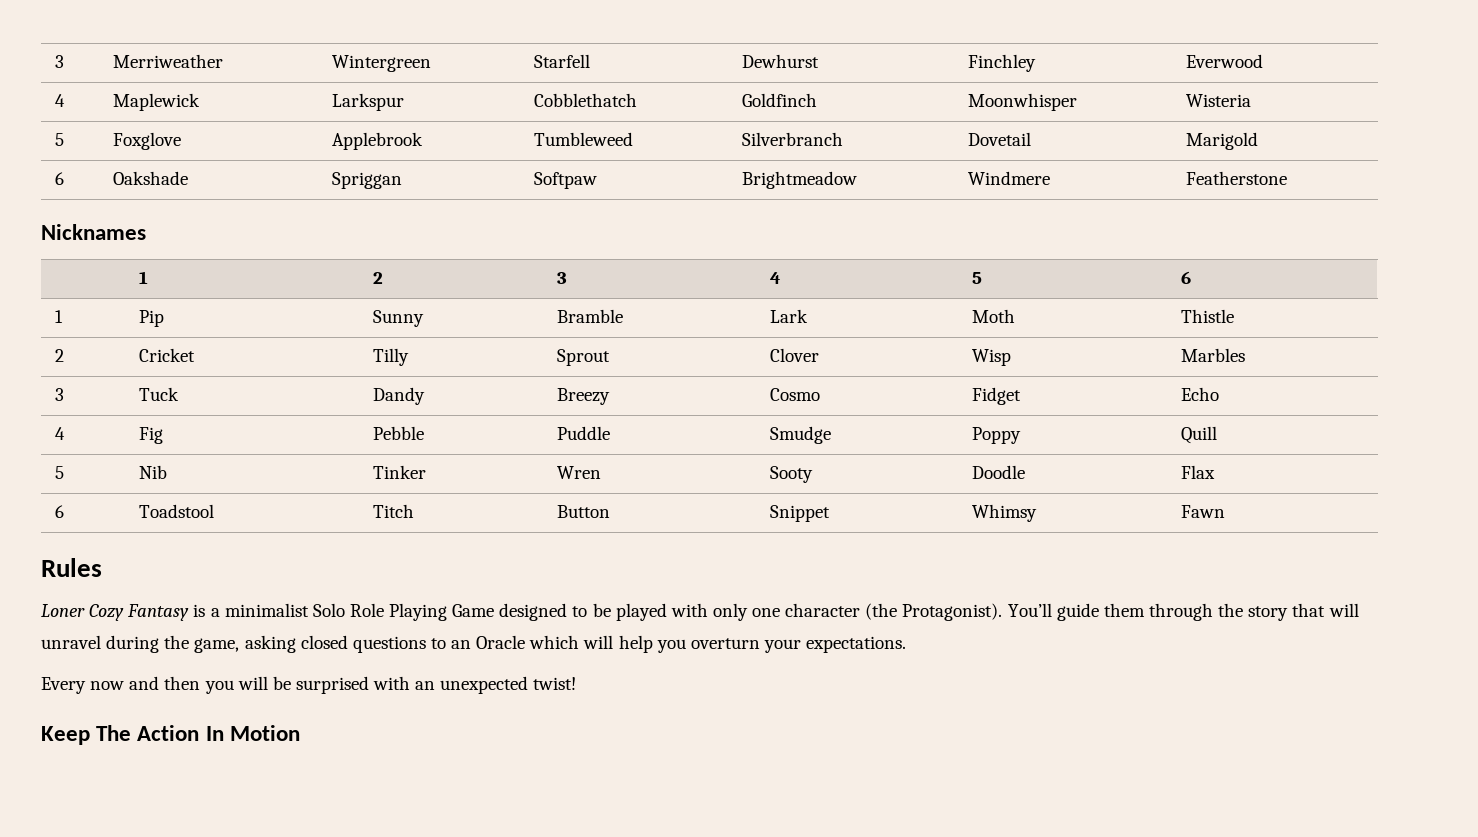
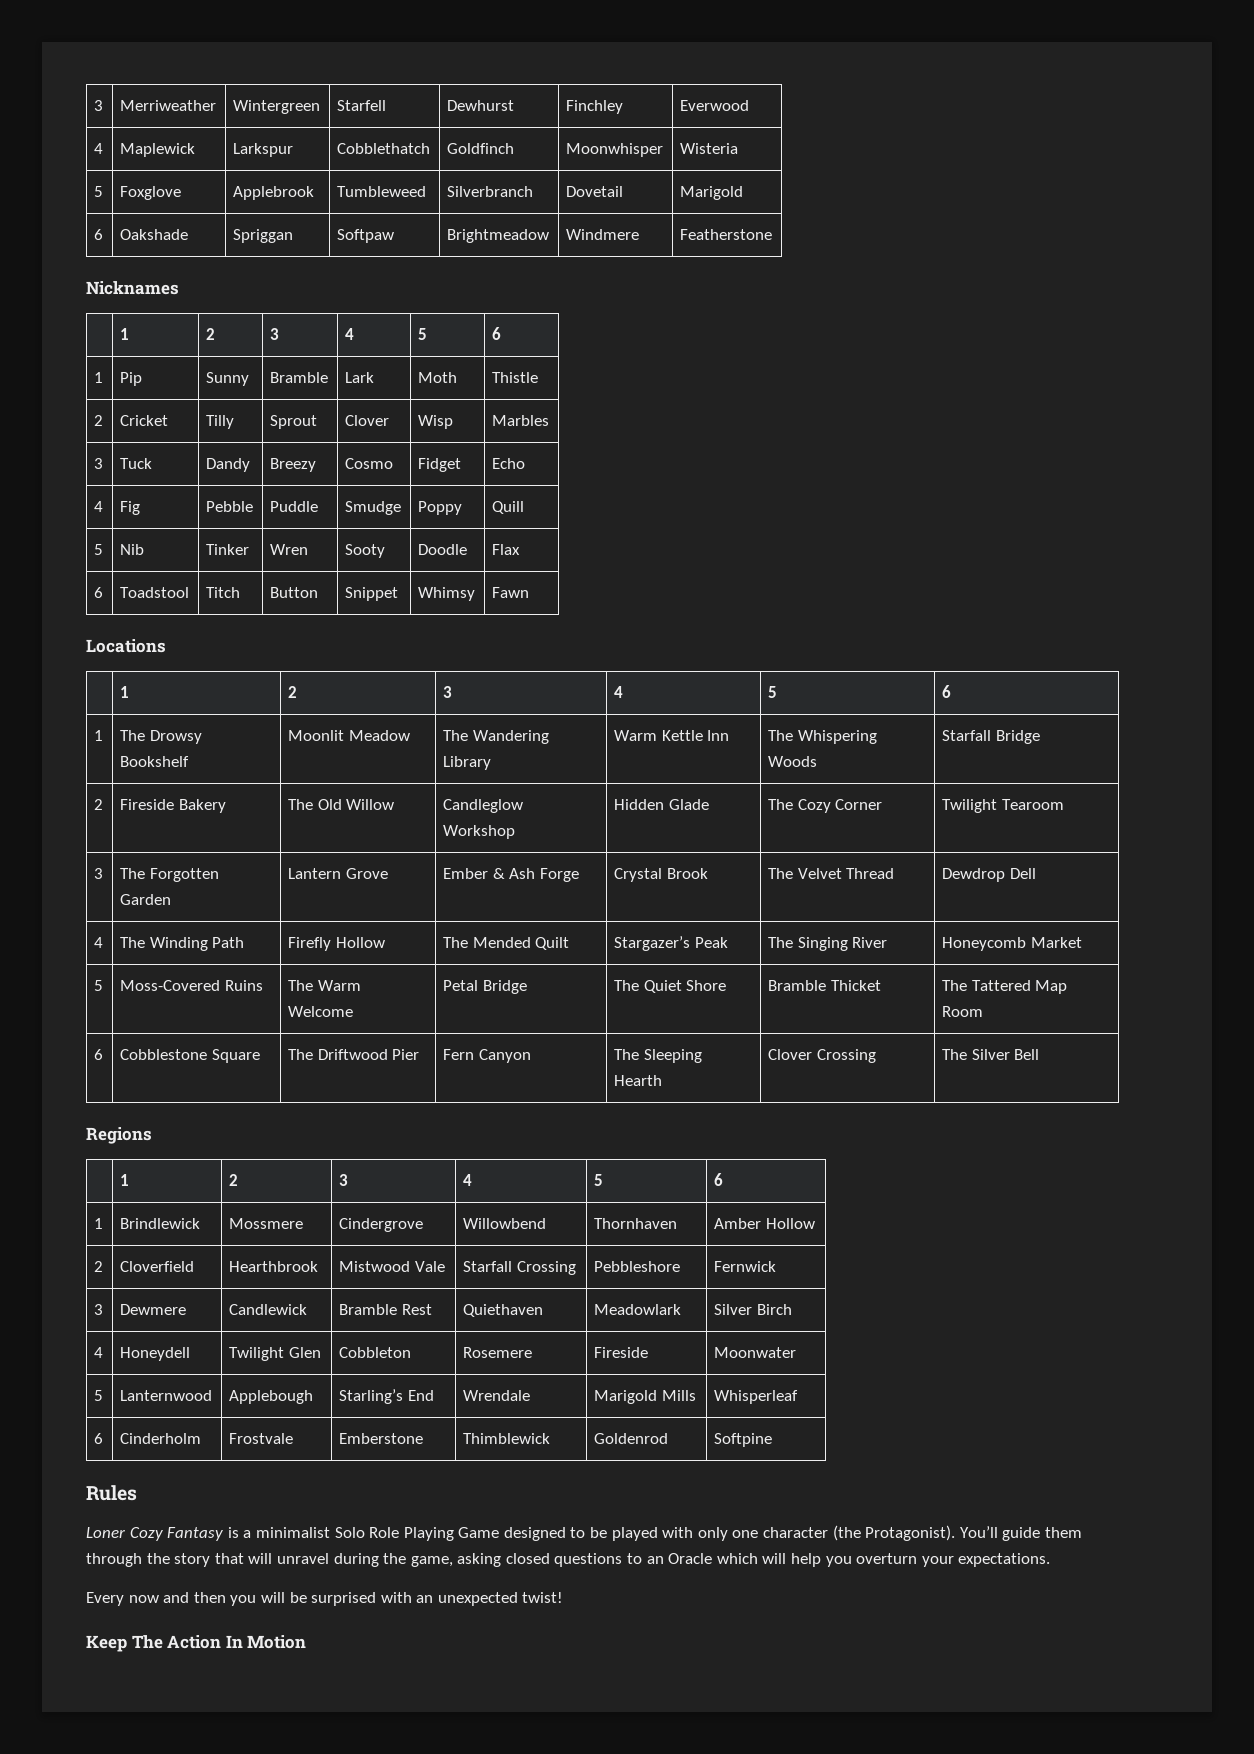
+ Locations
+ | 1 | 2 | 3 | 4 | 5 | 6
+ 1 | The Drowsy Bookshelf | Moonlit Meadow | The Wandering Library | Warm Kettle Inn | The Whispering Woods | Starfall Bridge
+ 2 | Fireside Bakery | The Old Willow | Candleglow Workshop | Hidden Glade | The Cozy Corner | Twilight Tearoom
+ 3 | The Forgotten Garden | Lantern Grove | Ember & Ash Forge | Crystal Brook | The Velvet Thread | Dewdrop Dell
+ 4 | The Winding Path | Firefly Hollow | The Mended Quilt | Stargazer’s Peak | The Singing River | Honeycomb Market
+ 5 | Moss-Covered Ruins | The Warm Welcome | Petal Bridge | The Quiet Shore | Bramble Thicket | The Tattered Map Room
+ 6 | Cobblestone Square | The Driftwood Pier | Fern Canyon | The Sleeping Hearth | Clover Crossing | The Silver Bell
+ Regions
+ | 1 | 2 | 3 | 4 | 5 | 6
+ 1 | Brindlewick | Mossmere | Cindergrove | Willowbend | Thornhaven | Amber Hollow
+ 2 | Cloverfield | Hearthbrook | Mistwood Vale | Starfall Crossing | Pebbleshore | Fernwick
+ 3 | Dewmere | Candlewick | Bramble Rest | Quiethaven | Meadowlark | Silver Birch
+ 4 | Honeydell | Twilight Glen | Cobbleton | Rosemere | Fireside | Moonwater
+ 5 | Lanternwood | Applebough | Starling’s End | Wrendale | Marigold Mills | Whisperleaf
+ 6 | Cinderholm | Frostvale | Emberstone | Thimblewick | Goldenrod | Softpine

